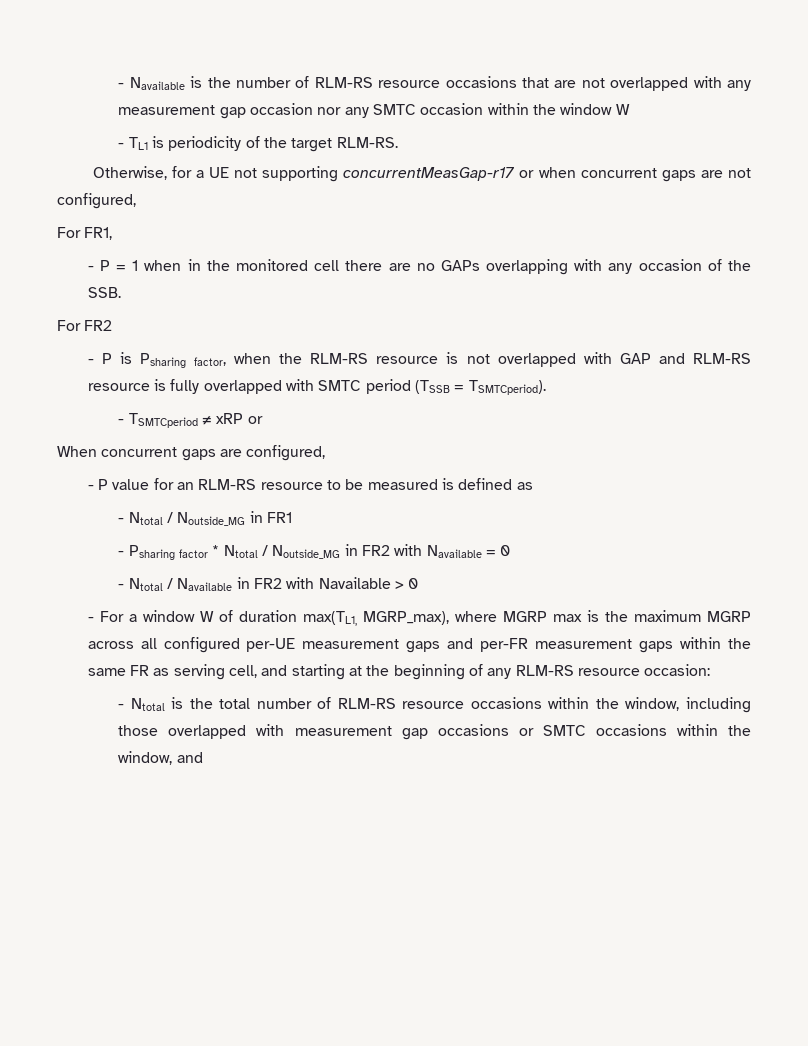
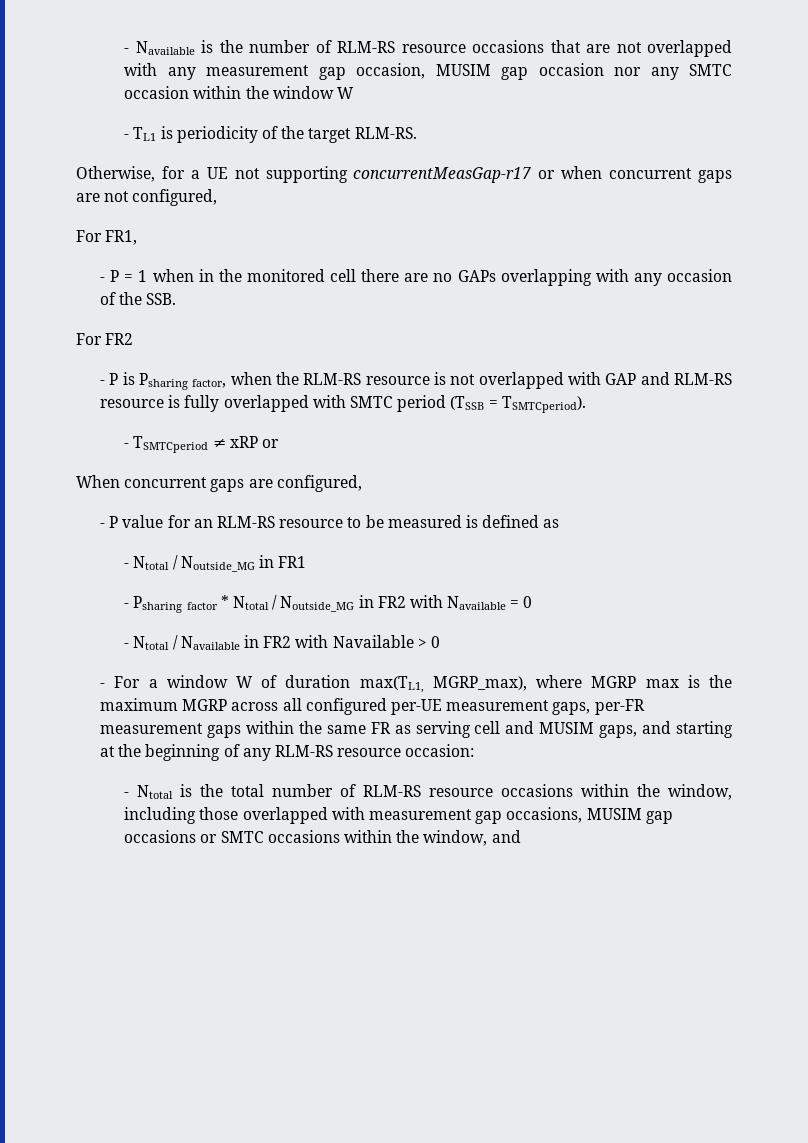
- - Navailable is the number of RLM-RS resource occasions that are not overlapped with any measurement gap occasion nor any SMTC occasion within the window W
+ - Navailable is the number of RLM-RS resource occasions that are not overlapped with any measurement gap occasion, MUSIM gap occasion nor any SMTC occasion within the window W
- - For a window W of duration max(TL1, MGRP_max), where MGRP max is the maximum MGRP across all configured per-UE measurement gaps and per-FR measurement gaps within the same FR as serving cell, and starting at the beginning of any RLM-RS resource occasion:
+ - For a window W of duration max(TL1, MGRP_max), where MGRP max is the maximum MGRP across all configured per-UE measurement gaps, per-FR measurement gaps within the same FR as serving cell and MUSIM gaps, and starting at the beginning of any RLM-RS resource occasion:
- - Ntotal is the total number of RLM-RS resource occasions within the window, including those overlapped with measurement gap occasions or SMTC occasions within the window, and
+ - Ntotal is the total number of RLM-RS resource occasions within the window, including those overlapped with measurement gap occasions, MUSIM gap occasions or SMTC occasions within the window, and

